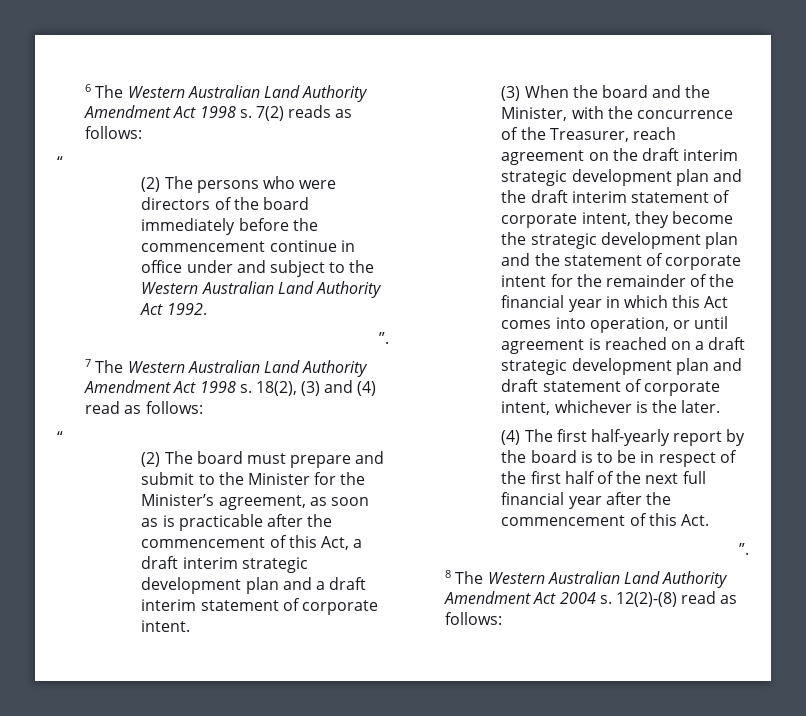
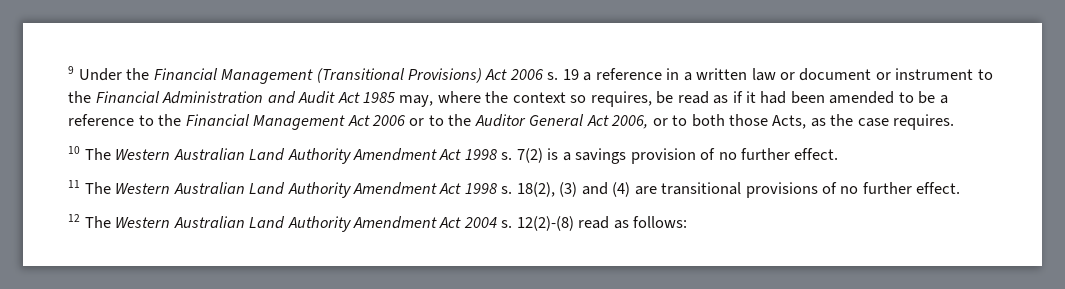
- 6 The Western Australian Land Authority Amendment Act 1998 s.
+ 9 Under the Financial Management (Transitional Provisions) Act 2006 s. 19 a reference in a written law or document or instrument to the Financial Administration and Audit Act 1985 may, where the context so requires, be read as if it had been amended to be a reference to the Financial Management Act 2006 or to the Auditor General Act 2006, or to both those Acts, as the case requires.
+ 10 The Western Australian Land Authority Amendment Act 1998 s.
- 7(2) reads as follows:
- “
- (2) The persons who were directors of the board immediately before the commencement continue in office under and subject to the Western Australian Land Authority Act 1992.
- ”.
- 7 The Western Australian Land Authority Amendment Act 1998 s.
+ 7(2) is a savings provision of no further effect.
+ 11 The Western Australian Land Authority Amendment Act 1998 s.
- 18(2), (3) and (4) read as follows:
- “
- (2) The board must prepare and submit to the Minister for the Minister’s agreement, as soon as is practicable after the commencement of this Act, a draft interim strategic development plan and a draft interim statement of corporate intent.
- (3) When the board and the Minister, with the concurrence of the Treasurer, reach agreement on the draft interim strategic development plan and the draft interim statement of corporate intent, they become the strategic development plan and the statement of corporate intent for the remainder of the financial year in which this Act comes into operation, or until agreement is reached on a draft strategic development plan and draft statement of corporate intent, whichever is the later.
- (4) The first half-yearly report by the board is to be in respect of the first half of the next full financial year after the commencement of this Act.
- ”.
- 8 The Western Australian Land Authority Amendment Act 2004 s.
+ 18(2), (3) and (4) are transitional provisions of no further effect.
+ 12 The Western Australian Land Authority Amendment Act 2004 s.

